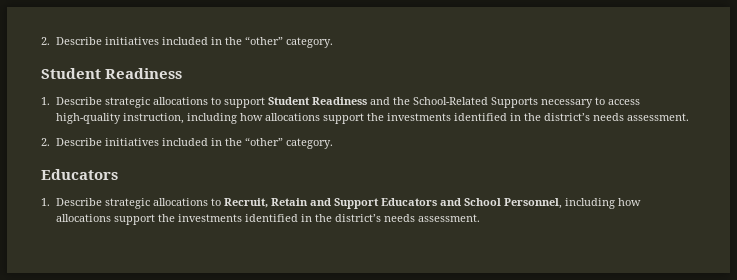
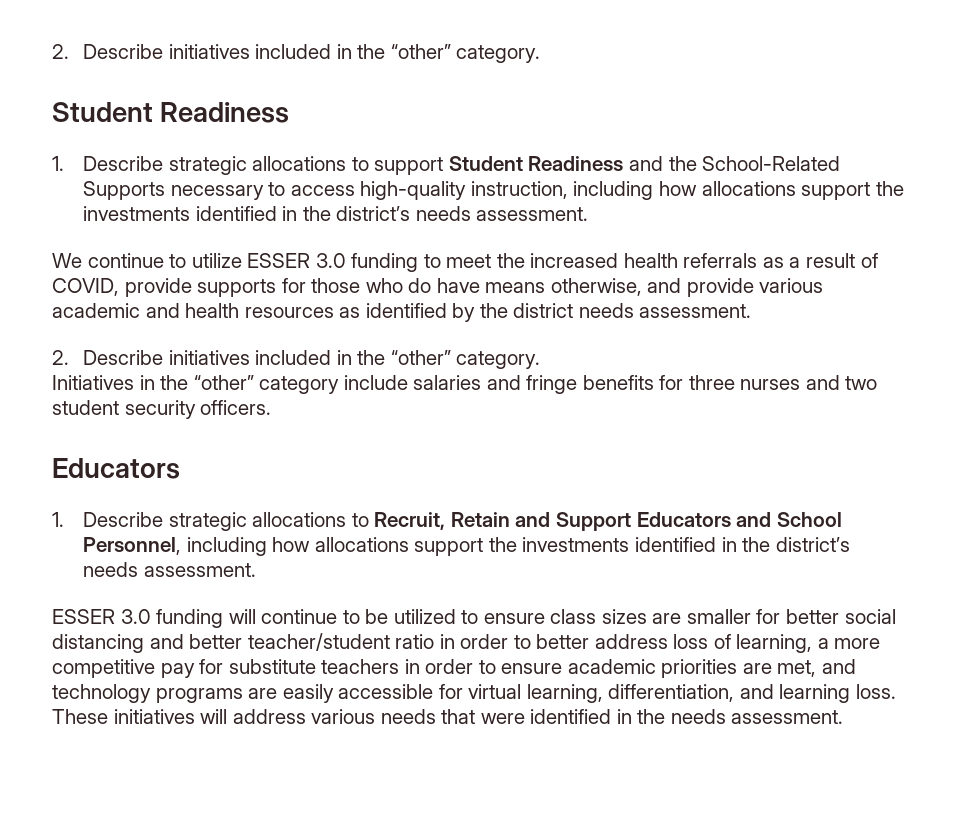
  1. Describe strategic allocations to support Student Readiness and the School-Related Supports necessary to access high-quality instruction, including how allocations support the investments identified in the district’s needs assessment.
+ We continue to utilize ESSER 3.0 funding to meet the increased health referrals as a result of COVID, provide supports for those who do have means otherwise, and provide various academic and health resources as identified by the district needs assessment.
  2. Describe initiatives included in the “other” category.
+ Initiatives in the “other” category include salaries and fringe benefits for three nurses and two student security officers.
+ ESSER 3.0 funding will continue to be utilized to ensure class sizes are smaller for better social distancing and better teacher/student ratio in order to better address loss of learning, a more competitive pay for substitute teachers in order to ensure academic priorities are met, and technology programs are easily accessible for virtual learning, differentiation, and learning loss. These initiatives will address various needs that were identified in the needs assessment.

